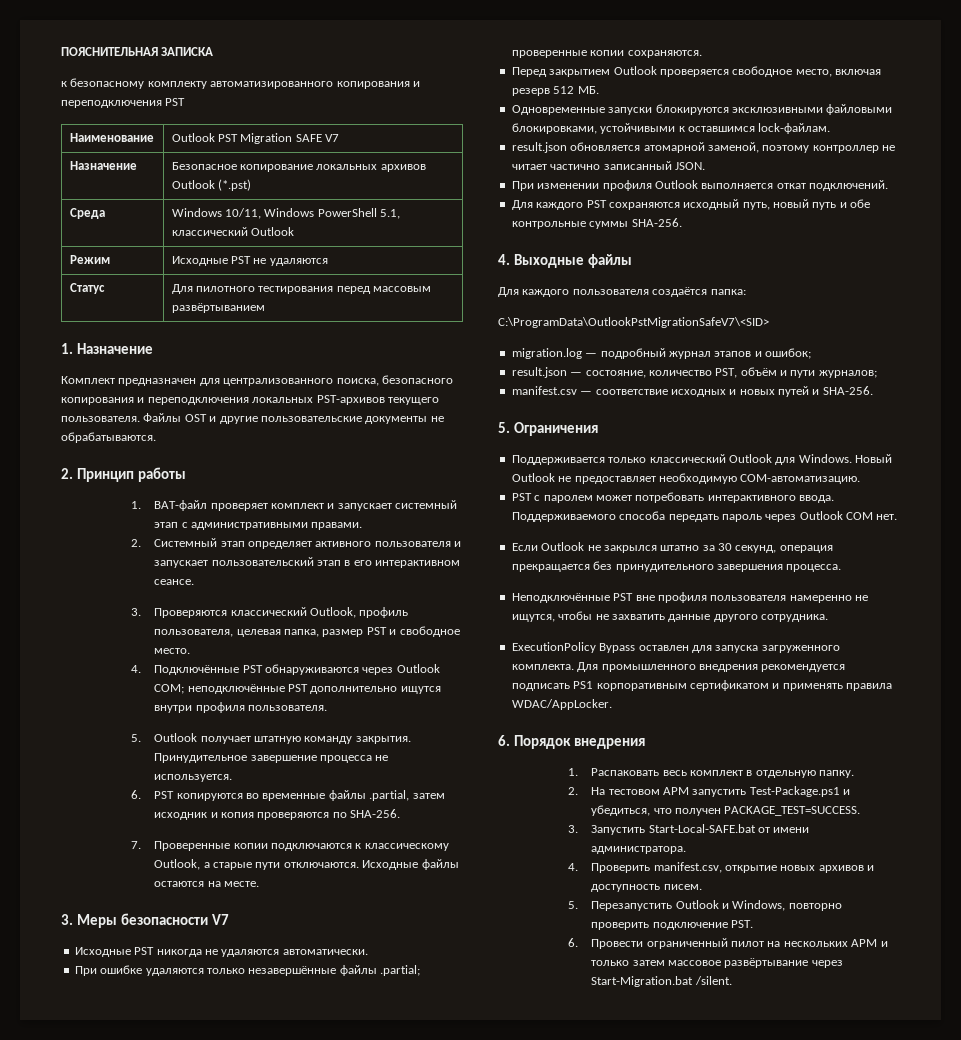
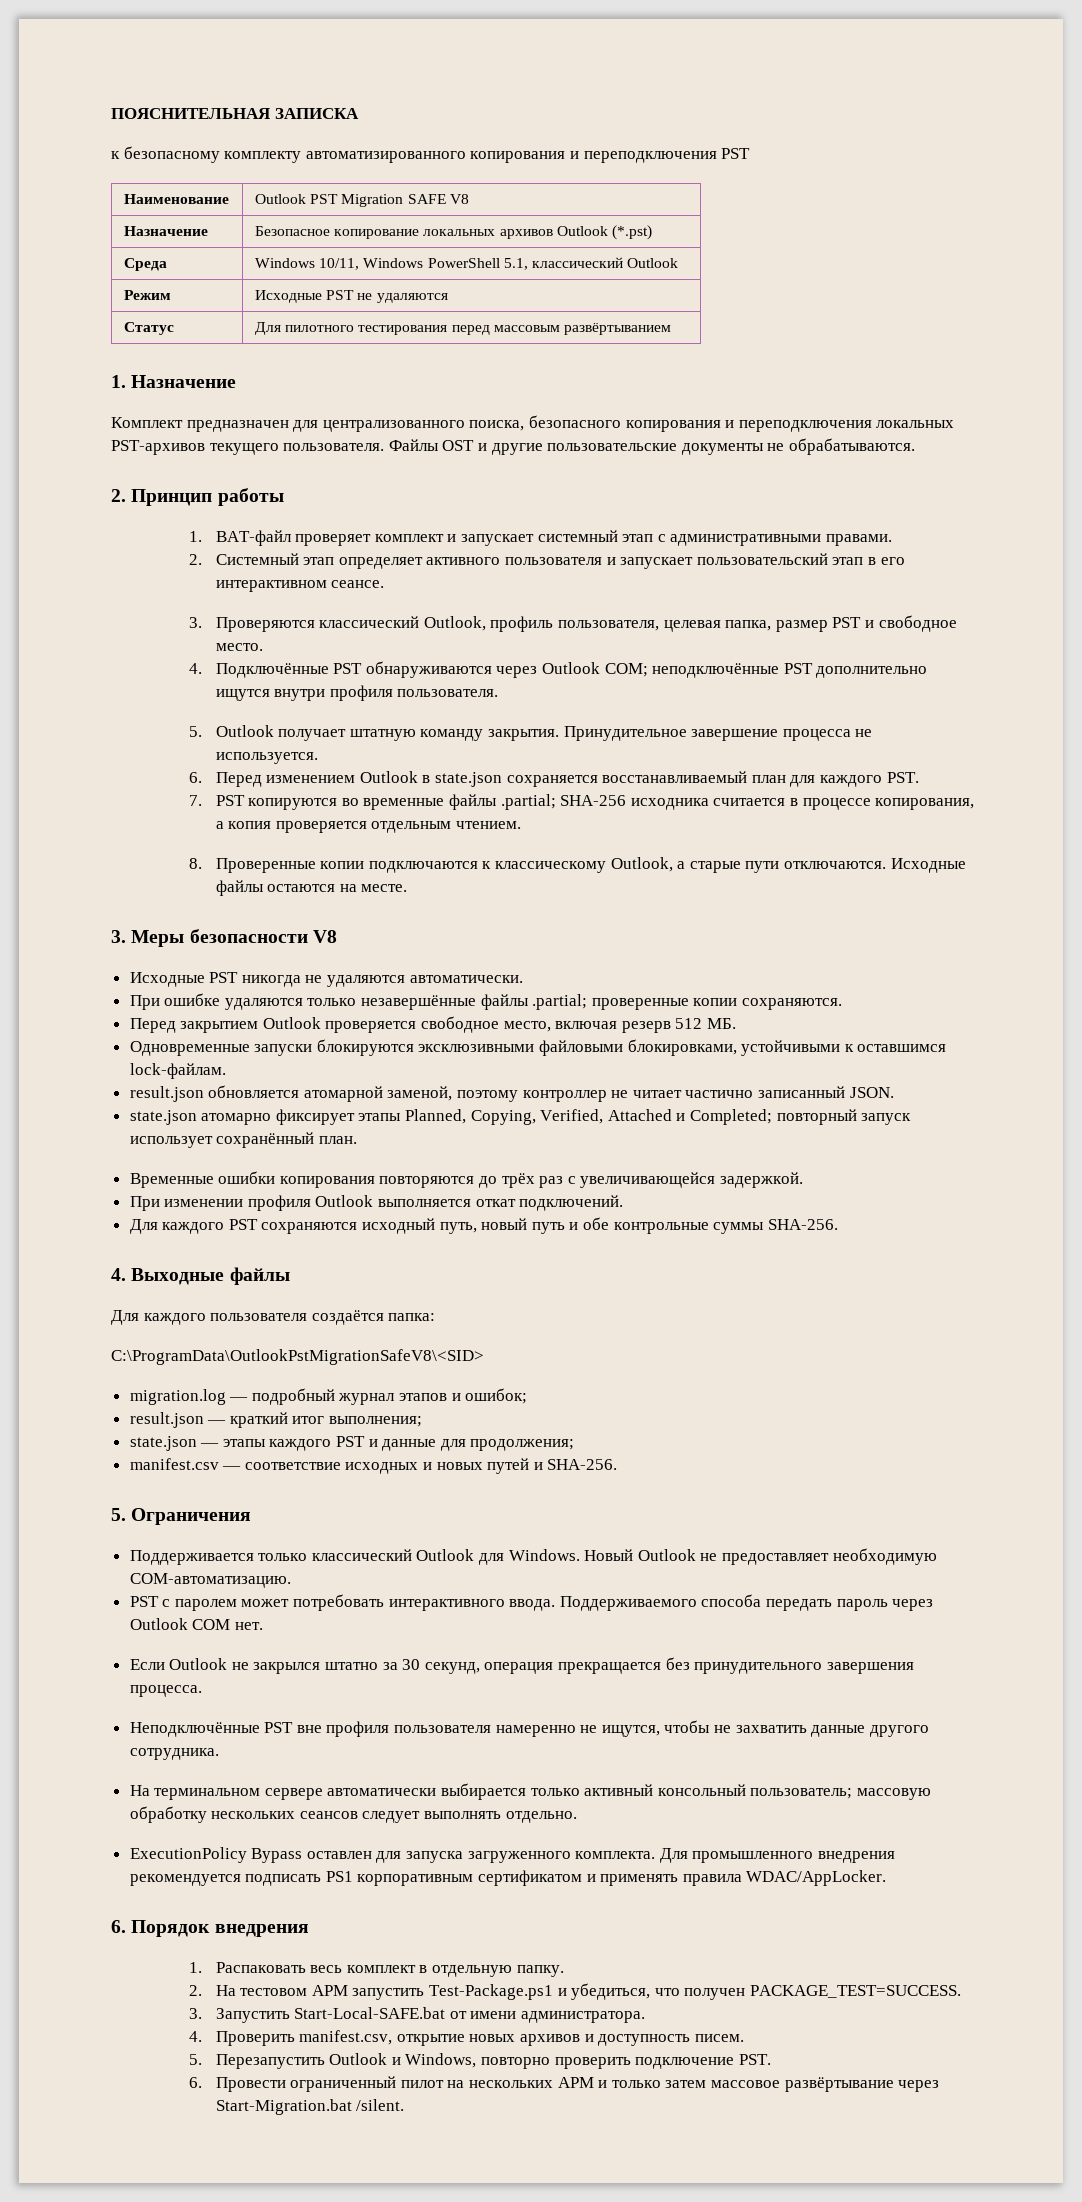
- Наименование | Outlook PST Migration SAFE V7
+ Наименование | Outlook PST Migration SAFE V8
- 6. PST копируются во временные файлы .partial, затем исходник и копия проверяются по SHA-256.
- 7. Проверенные копии подключаются к классическому Outlook, а старые пути отключаются.
+ 6. Перед изменением Outlook в state.json сохраняется восстанавливаемый план для каждого PST.
+ 7. PST копируются во временные файлы .partial; SHA-256 исходника считается в процессе копирования, а копия проверяется отдельным чтением.
+ 8. Проверенные копии подключаются к классическому Outlook, а старые пути отключаются.
- 3. Меры безопасности V7
+ 3. Меры безопасности V8
+ state.json атомарно фиксирует этапы Planned, Copying, Verified, Attached и Completed; повторный запуск использует сохранённый план.
+ Временные ошибки копирования повторяются до трёх раз с увеличивающейся задержкой.
- C:\ProgramData\OutlookPstMigrationSafeV7\<SID>
+ C:\ProgramData\OutlookPstMigrationSafeV8\<SID>
- result.json — состояние, количество PST, объём и пути журналов;
+ result.json — краткий итог выполнения;
+ state.json — этапы каждого PST и данные для продолжения;
+ На терминальном сервере автоматически выбирается только активный консольный пользователь; массовую обработку нескольких сеансов следует выполнять отдельно.

